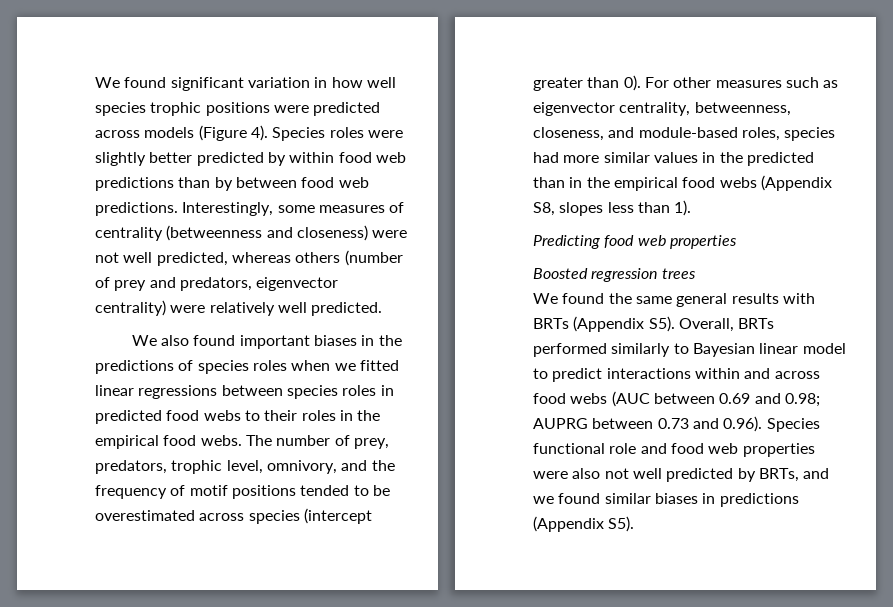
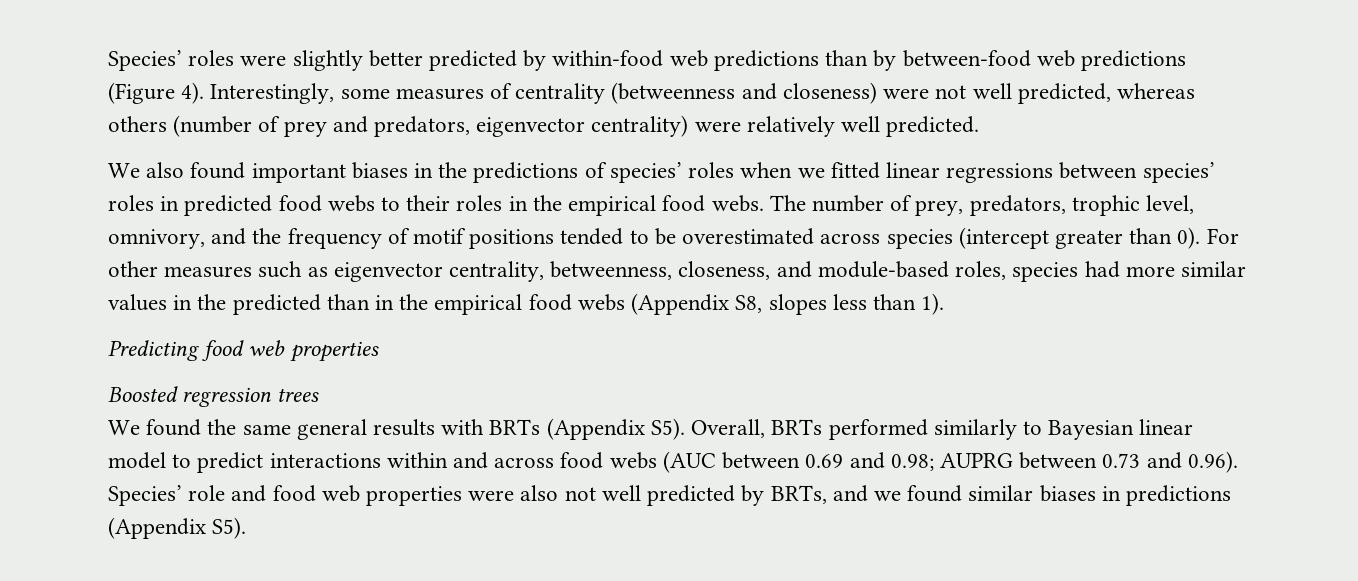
- We found significant variation in how well species trophic positions were predicted across models (Figure 4). Species roles were slightly better predicted by within food web predictions than by between food web predictions.
+ Species’ roles were slightly better predicted by within-food web predictions than by between-food web predictions (Figure 4).
- We also found important biases in the predictions of species roles when we fitted linear regressions between species roles in predicted food webs to their roles in the empirical food webs.
+ We also found important biases in the predictions of species’ roles when we fitted linear regressions between species’ roles in predicted food webs to their roles in the empirical food webs.
- We found the same general results with BRTs (Appendix S5). Overall, BRTs performed similarly to Bayesian linear model to predict interactions within and across food webs (AUC between 0.69 and 0.98; AUPRG between 0.73 and 0.96). Species functional role and food web properties were also not well predicted by BRTs, and we found similar biases in predictions (Appendix S5).
+ We found the same general results with BRTs (Appendix S5). Overall, BRTs performed similarly to Bayesian linear model to predict interactions within and across food webs (AUC between 0.69 and 0.98; AUPRG between 0.73 and 0.96). Species’ role and food web properties were also not well predicted by BRTs, and we found similar biases in predictions (Appendix S5).

